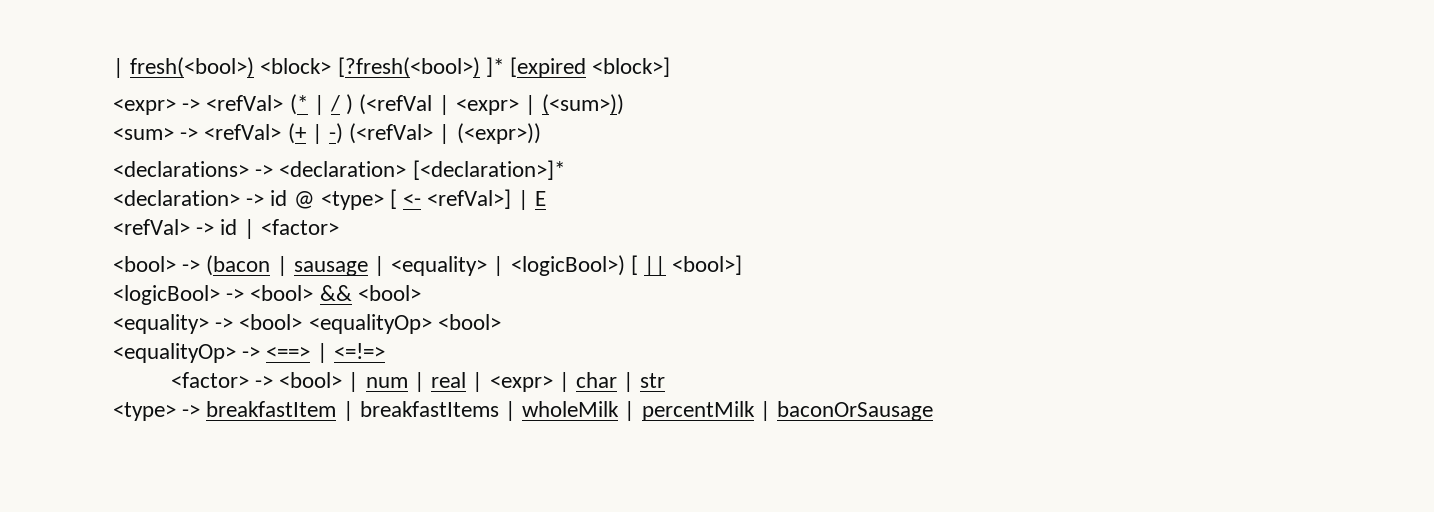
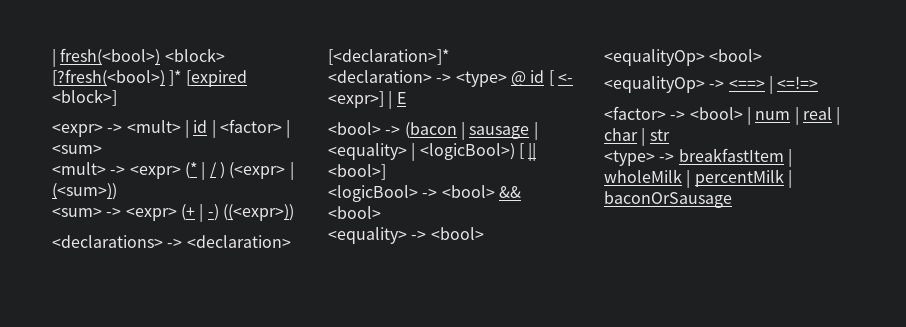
- <expr> -> <refVal> (* | / ) (<refVal | <expr> | (<sum>))
+ <expr> -> <mult> | id | <factor> | <sum>
+ <mult> -> <expr> (* | / ) (<expr> | (<sum>))
- <sum> -> <refVal> (+ | -) (<refVal> | (<expr>))
+ <sum> -> <expr> (+ | -) ((<expr>))
- <declaration> -> id @ <type> [ <- <refVal>] | E
+ <declaration> -> <type> @ id [ <- <expr>] | E
- <refVal> -> id | <factor>
- <factor> -> <bool> | num | real | <expr> | char | str
+ <factor> -> <bool> | num | real | char | str
- <type> -> breakfastItem | breakfastItems | wholeMilk | percentMilk | baconOrSausage
+ <type> -> breakfastItem | wholeMilk | percentMilk | baconOrSausage

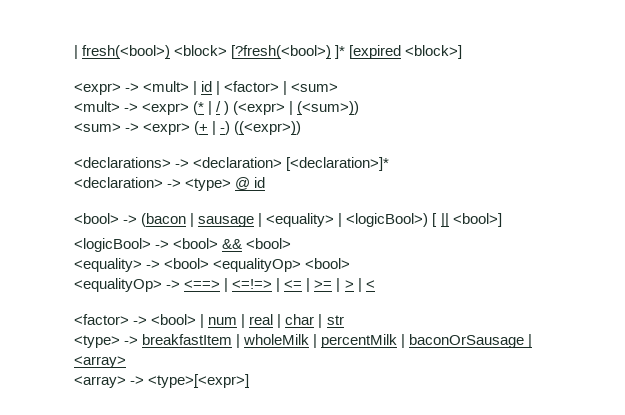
- <declaration> -> <type> @ id [ <- <expr>] | E
+ <declaration> -> <type> @ id
- <equalityOp> -> <==> | <=!=>
+ <equalityOp> -> <==> | <=!=> | <= | >= | > | <
- <type> -> breakfastItem | wholeMilk | percentMilk | baconOrSausage
+ <type> -> breakfastItem | wholeMilk | percentMilk | baconOrSausage | <array>
+ <array> -> <type>[<expr>]

